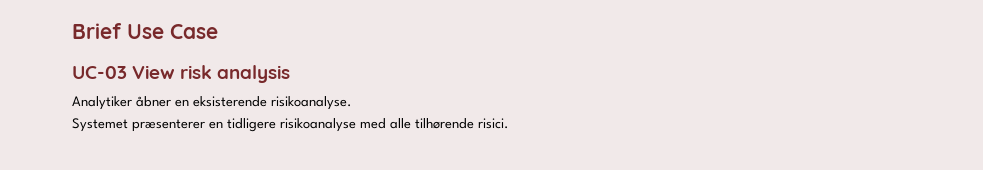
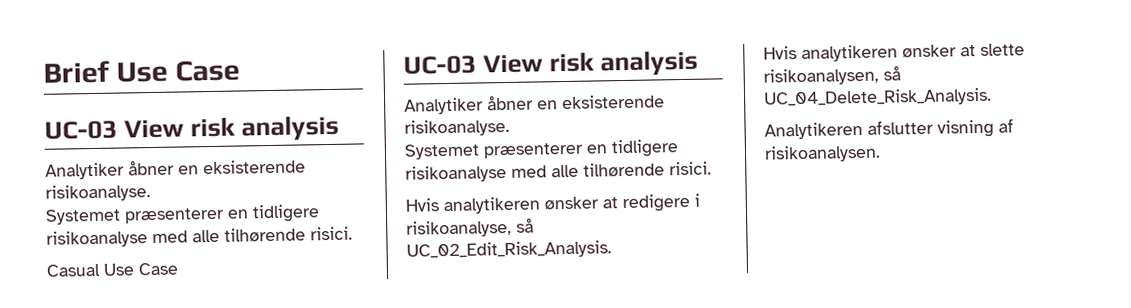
+ Casual Use Case
+ UC-03 View risk analysis
+ Analytiker åbner en eksisterende risikoanalyse.
+ Systemet præsenterer en tidligere risikoanalyse med alle tilhørende risici.
+ Hvis analytikeren ønsker at redigere i risikoanalyse, så UC_02_Edit_Risk_Analysis.
+ Hvis analytikeren ønsker at slette risikoanalysen, så UC_04_Delete_Risk_Analysis.
+ Analytikeren afslutter visning af risikoanalysen.

